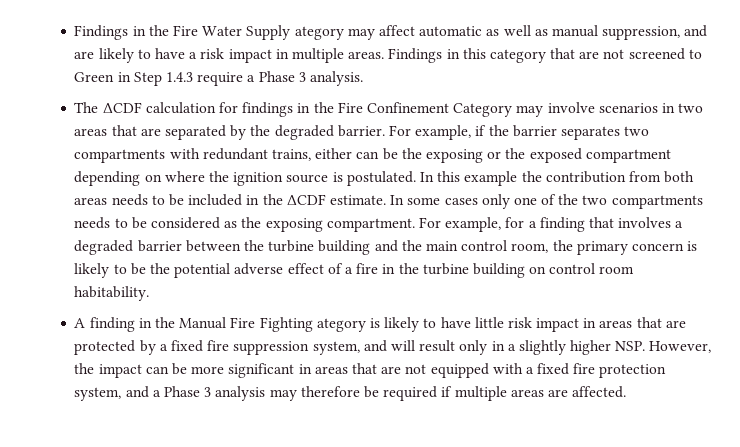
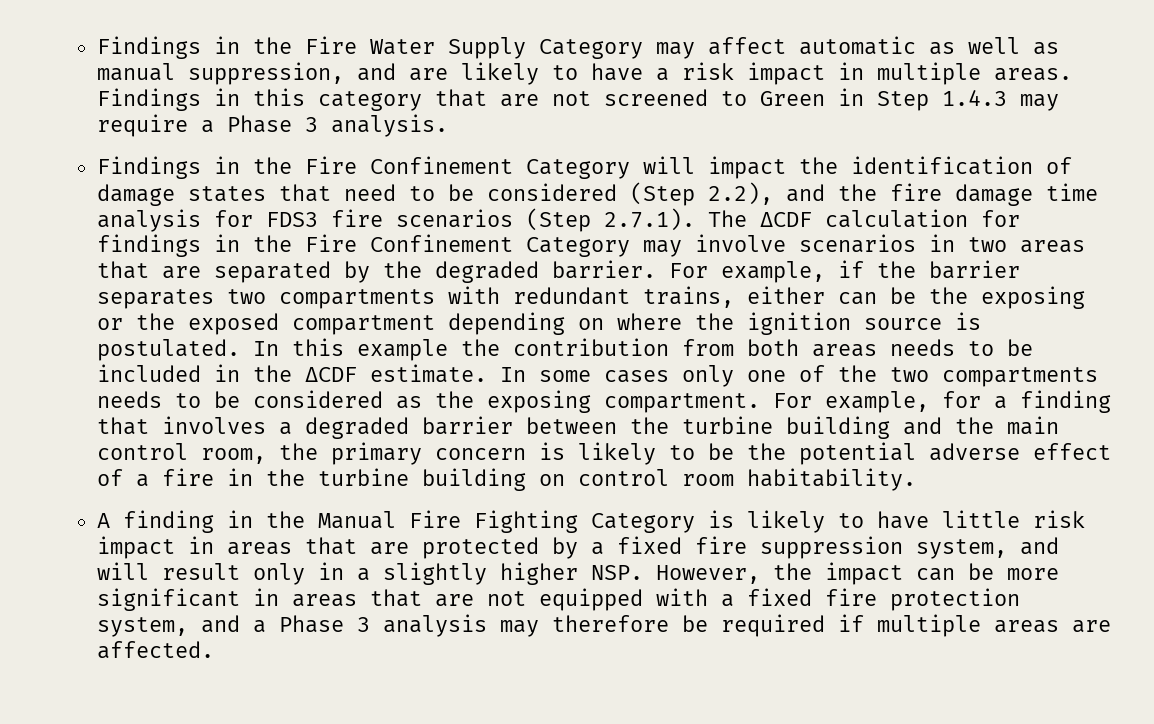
- Findings in the Fire Water Supply ategory may affect automatic as well as manual suppression, and are likely to have a risk impact in multiple areas.
+ Findings in the Fire Water Supply Category may affect automatic as well as manual suppression, and are likely to have a risk impact in multiple areas.
- Findings in this category that are not screened to Green in Step 1.4.3 require a Phase 3 analysis.
+ Findings in this category that are not screened to Green in Step 1.4.3 may require a Phase 3 analysis.
- The ΔCDF calculation for findings in the Fire Confinement Category may involve scenarios in two areas that are separated by the degraded barrier.
+ Findings in the Fire Confinement Category will impact the identification of damage states that need to be considered (Step 2.2), and the fire damage time analysis for FDS3 fire scenarios (Step 2.7.1). The ΔCDF calculation for findings in the Fire Confinement Category may involve scenarios in two areas that are separated by the degraded barrier.
- A finding in the Manual Fire Fighting ategory is likely to have little risk impact in areas that are protected by a fixed fire suppression system, and will result only in a slightly higher NSP. However, the impact can be more significant in areas that are not equipped with a fixed fire protection system, and a Phase 3 analysis may therefore be required if multiple areas are affected.
+ A finding in the Manual Fire Fighting Category is likely to have little risk impact in areas that are protected by a fixed fire suppression system, and will result only in a slightly higher NSP. However, the impact can be more significant in areas that are not equipped with a fixed fire protection system, and a Phase 3 analysis may therefore be required if multiple areas are affected.

